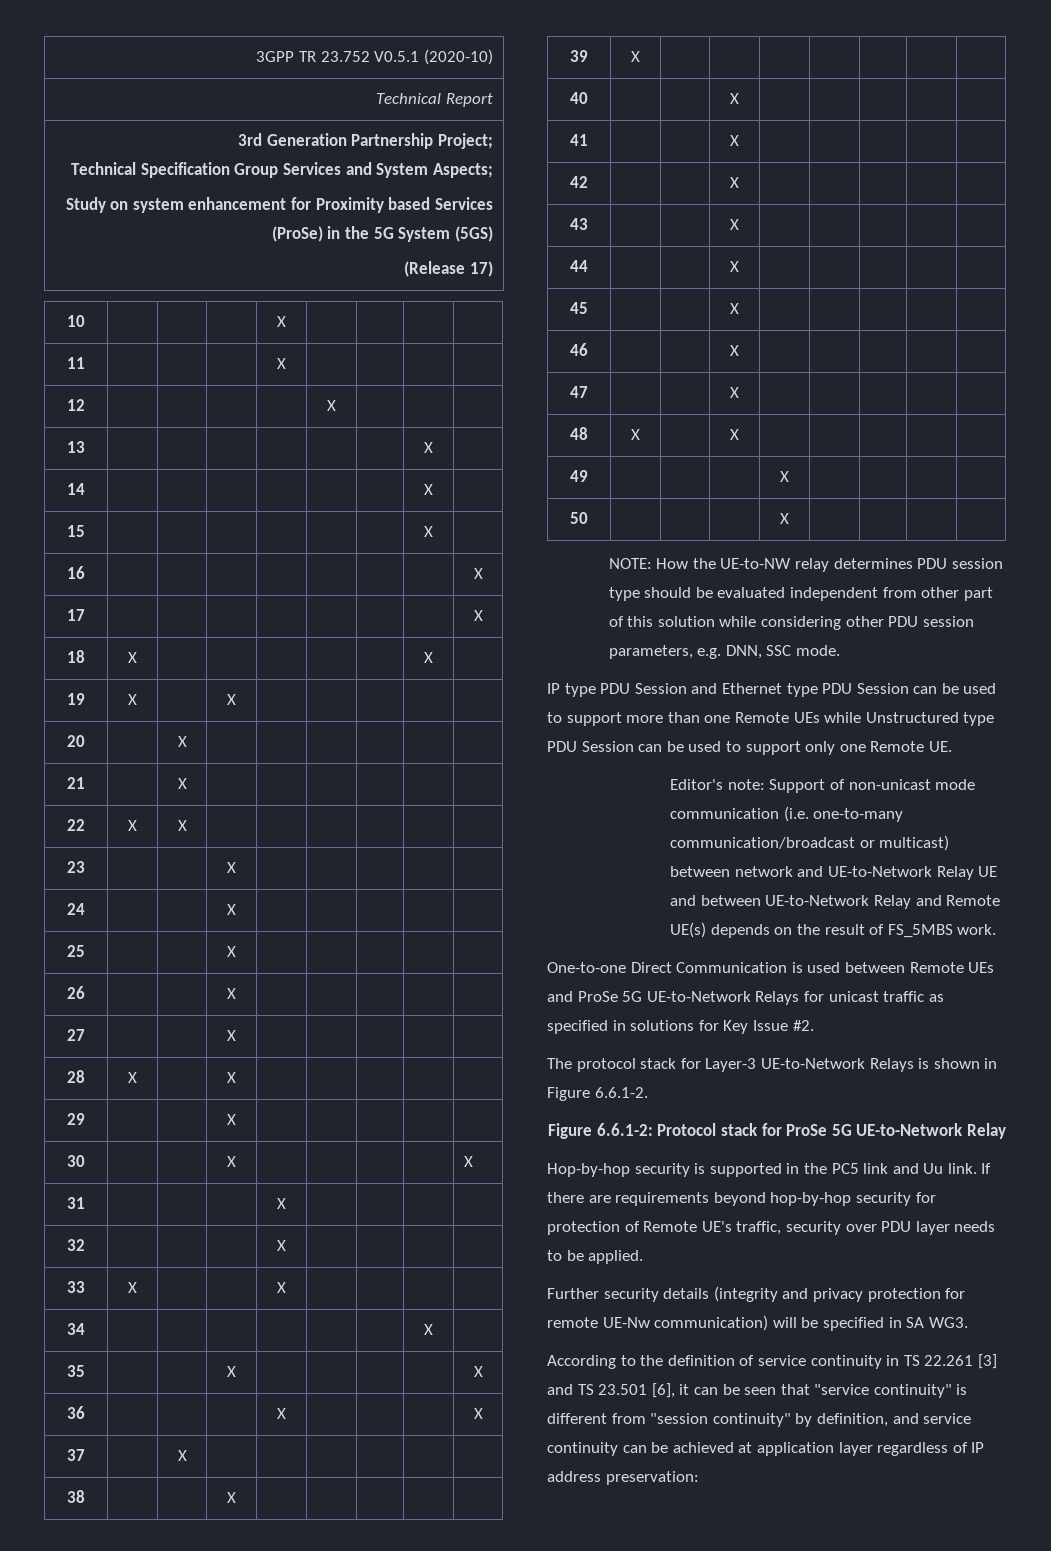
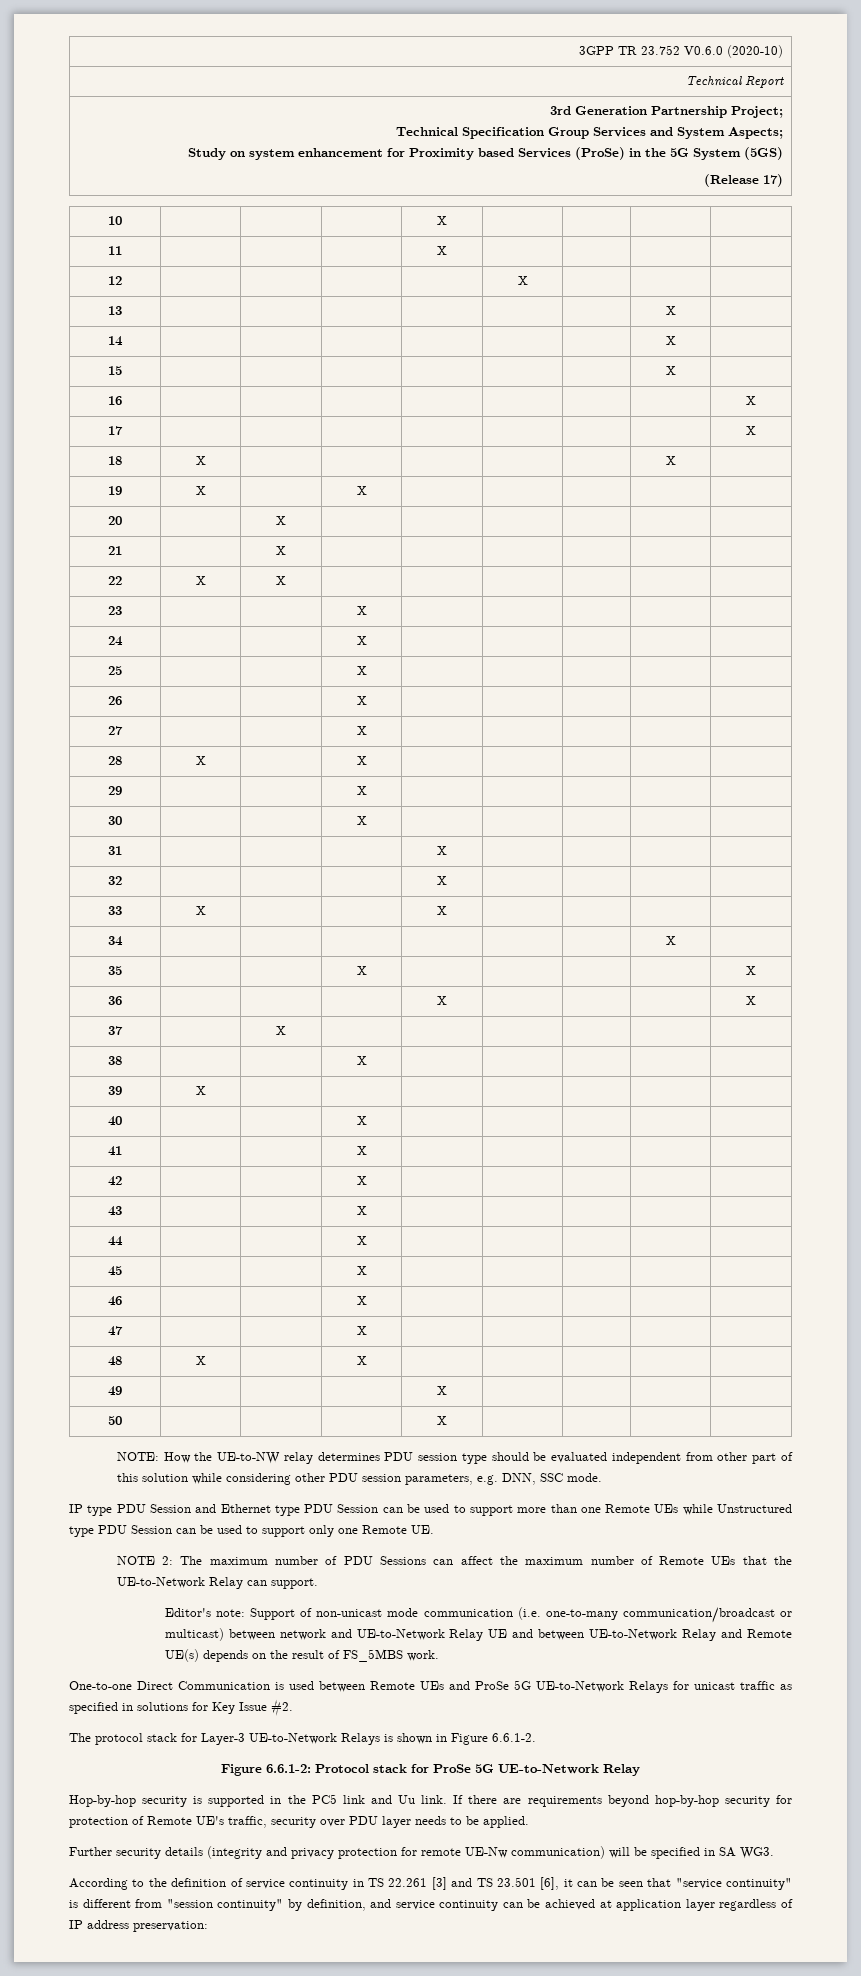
- 3GPP TR 23.752 V0.5.1 (2020-10)
+ 3GPP TR 23.752 V0.6.0 (2020-10)
- 30 | | | X | | | | | X
+ 30 | | | X | | | | |
+ NOTE 2: The maximum number of PDU Sessions can affect the maximum number of Remote UEs that the UE-to-Network Relay can support.

